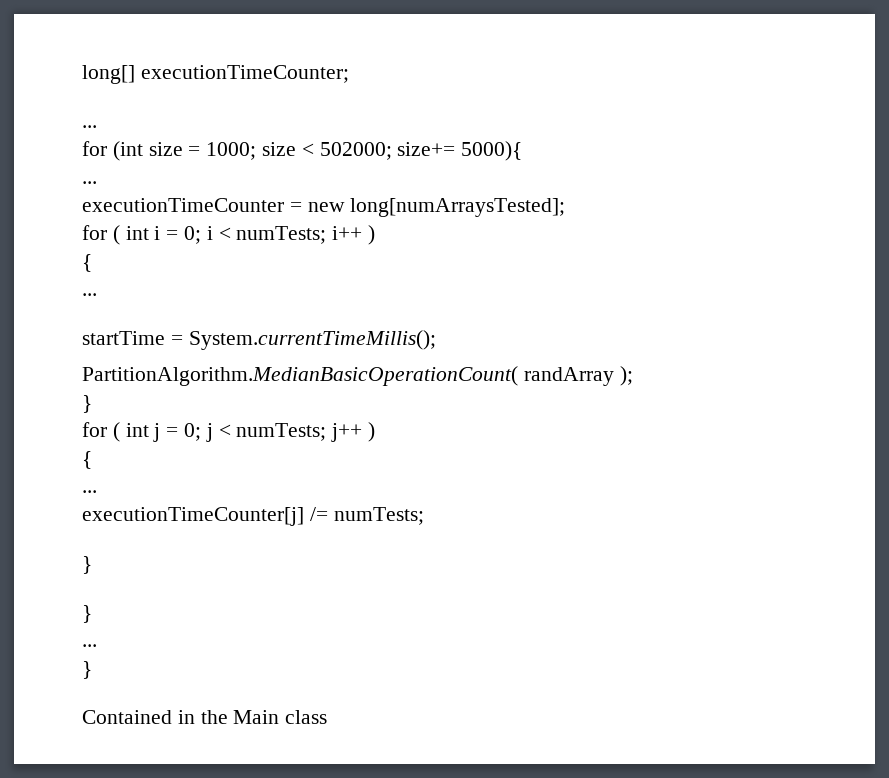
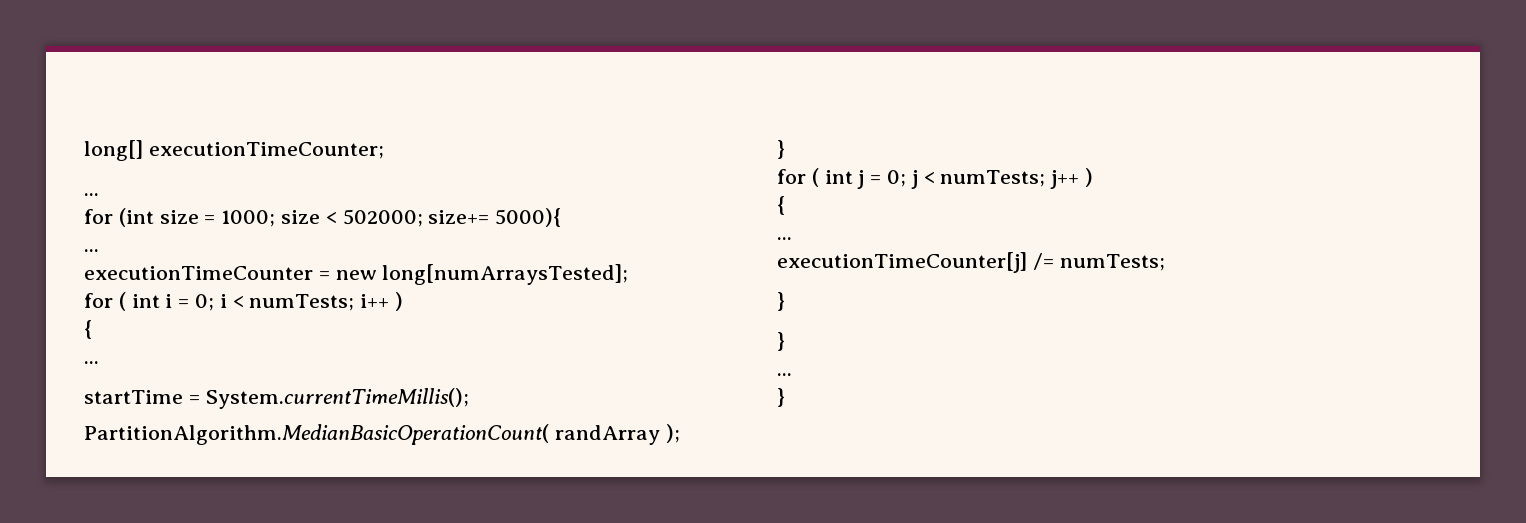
- Contained in the Main class

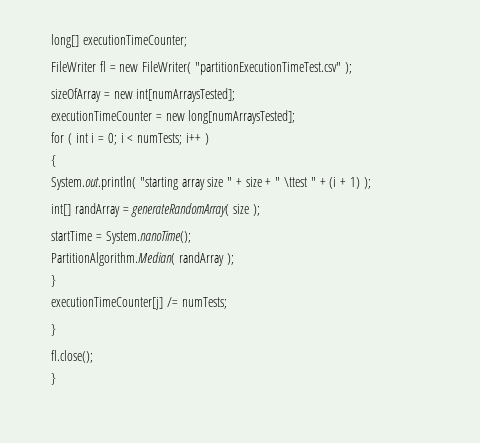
  long[] executionTimeCounter;
- ...
- for (int size = 1000; size < 502000; size+= 5000){
- ...
+ FileWriter fl = new FileWriter( "partitionExecutionTimeTest.csv" );
+ sizeOfArray = new int[numArraysTested];
  for ( int i = 0; i < numTests; i++ )
  {
- ...
+ System.out.println( "starting array size " + size + " \ttest " + (i + 1) );
+ int[] randArray = generateRandomArray( size );
- startTime = System.currentTimeMillis();
- PartitionAlgorithm.MedianBasicOperationCount( randArray );
+ startTime = System.nanoTime();
+ PartitionAlgorithm.Median( randArray );
- for ( int j = 0; j < numTests; j++ )
- {
- ...
  executionTimeCounter[j] /= numTests;
  }
- }
- ...
+ fl.close();

